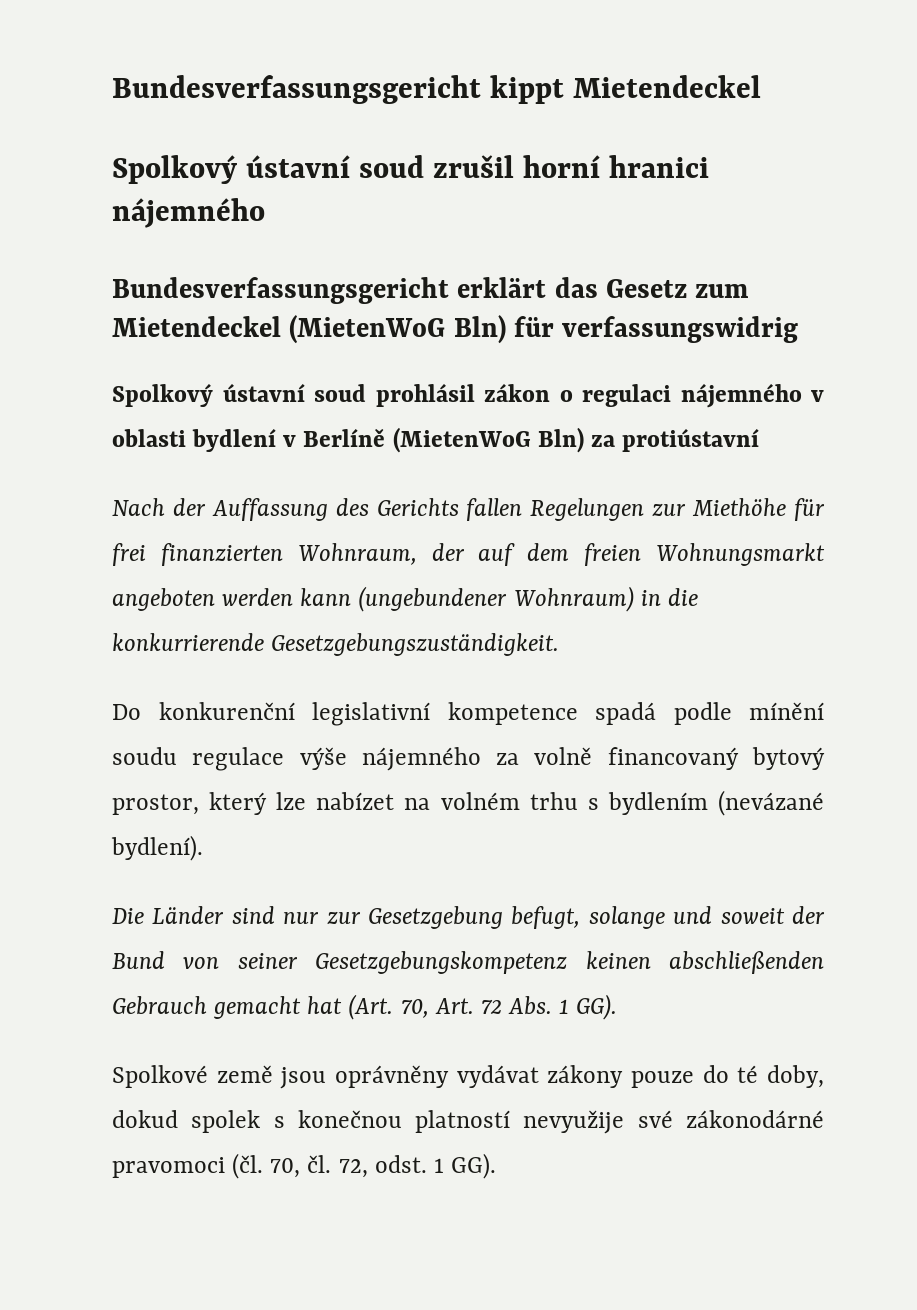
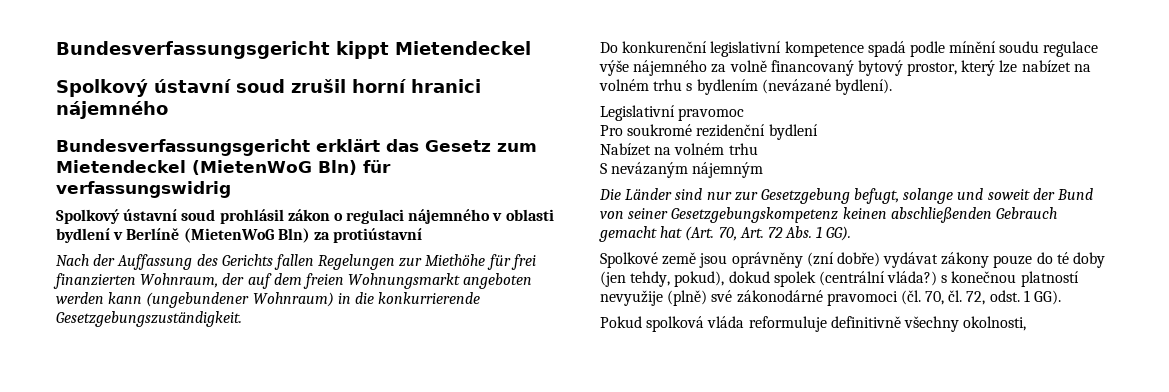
+ Legislativní pravomoc
+ Pro soukromé rezidenční bydlení
+ Nabízet na volném trhu
+ S nevázaným nájemným
- Spolkové země jsou oprávněny vydávat zákony pouze do té doby, dokud spolek s konečnou platností nevyužije své zákonodárné pravomoci (čl. 70, čl. 72, odst. 1 GG).
+ Spolkové země jsou oprávněny (zní dobře) vydávat zákony pouze do té doby (jen tehdy, pokud), dokud spolek (centrální vláda?) s konečnou platností nevyužije (plně) své zákonodárné pravomoci (čl. 70, čl. 72, odst. 1 GG).
+ Pokud spolková vláda reformuluje definitivně všechny okolnosti,

